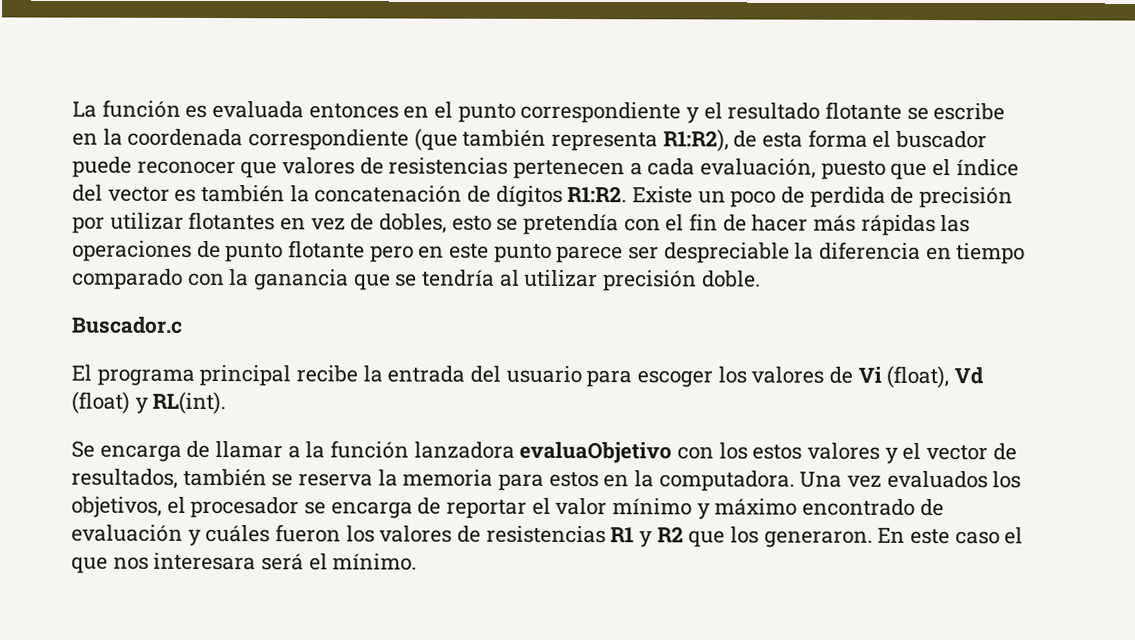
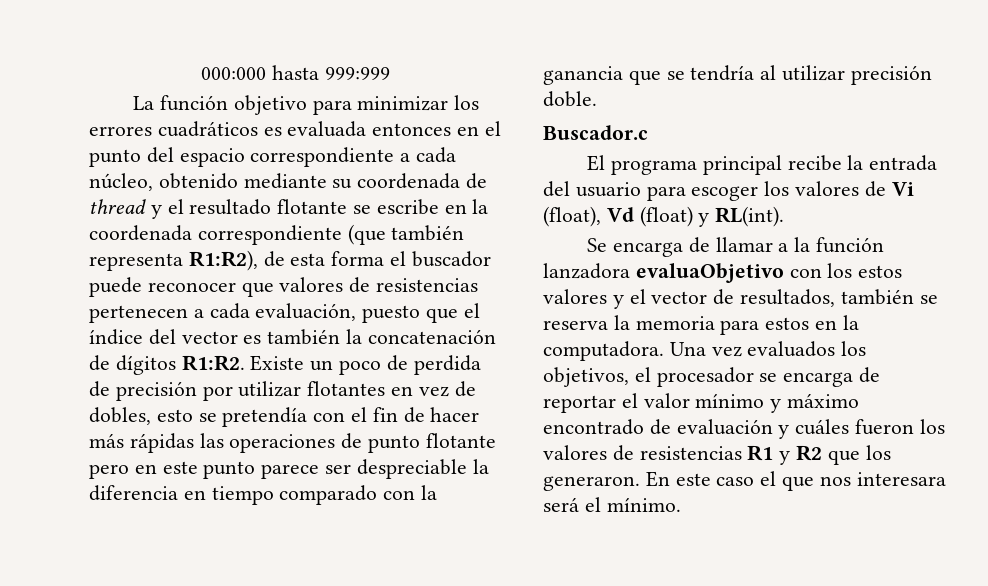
- La función es evaluada entonces en el punto correspondiente y el resultado flotante se escribe en la coordenada correspondiente (que también representa R1:R2), de esta forma el buscador puede reconocer que valores de resistencias pertenecen a cada evaluación, puesto que el índice del vector es también la concatenación de dígitos R1:R2.
+ 000:000 hasta 999:999
+ La función objetivo para minimizar los errores cuadráticos es evaluada entonces en el punto del espacio correspondiente a cada núcleo, obtenido mediante su coordenada de thread y el resultado flotante se escribe en la coordenada correspondiente (que también representa R1:R2), de esta forma el buscador puede reconocer que valores de resistencias pertenecen a cada evaluación, puesto que el índice del vector es también la concatenación de dígitos R1:R2.

